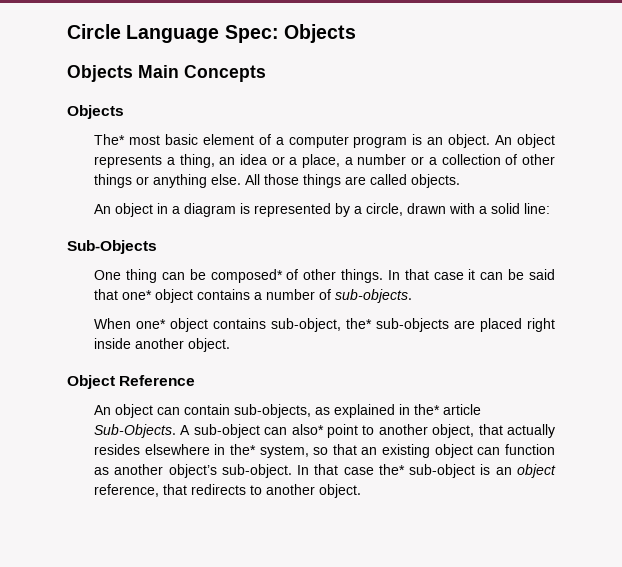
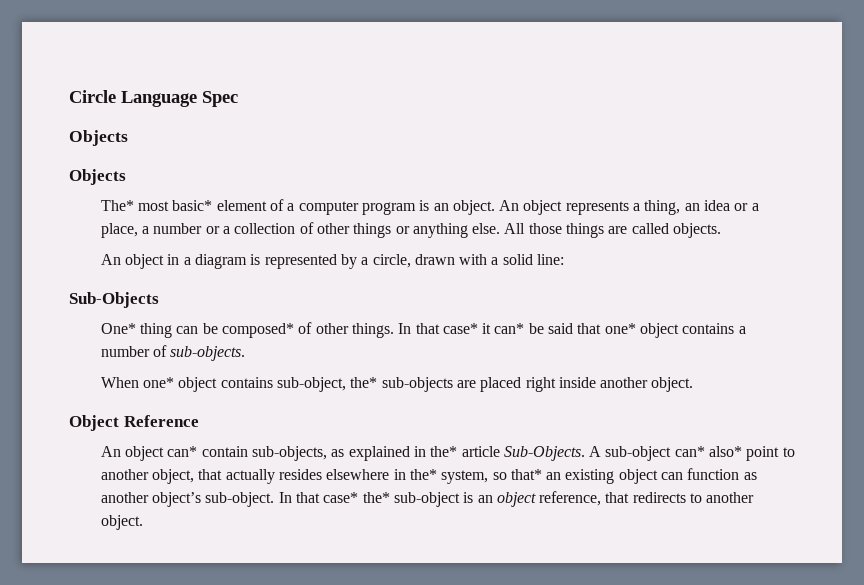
- Circle Language Spec: Objects
- Objects Main Concepts
+ Circle Language Spec
+ Objects
- The* most basic element of a computer program is an object.
+ The* most basic* element of a computer program is an object.
- One thing can be composed* of other things.
+ One* thing can be composed* of other things.
- In that case it can be said that one* object contains a number of sub-objects.
+ In that case* it can* be said that one* object contains a number of sub-objects.
- An object can contain sub-objects, as explained in the* article Sub-Objects.
+ An object can* contain sub-objects, as explained in the* article Sub-Objects.
- A sub-object can also* point to another object, that actually resides elsewhere in the* system, so that an existing object can function as another object’s sub-object.
+ A sub-object can* also* point to another object, that actually resides elsewhere in the* system, so that* an existing object can function as another object’s sub-object.
- In that case the* sub-object is an object reference, that redirects to another object.
+ In that case* the* sub-object is an object reference, that redirects to another object.

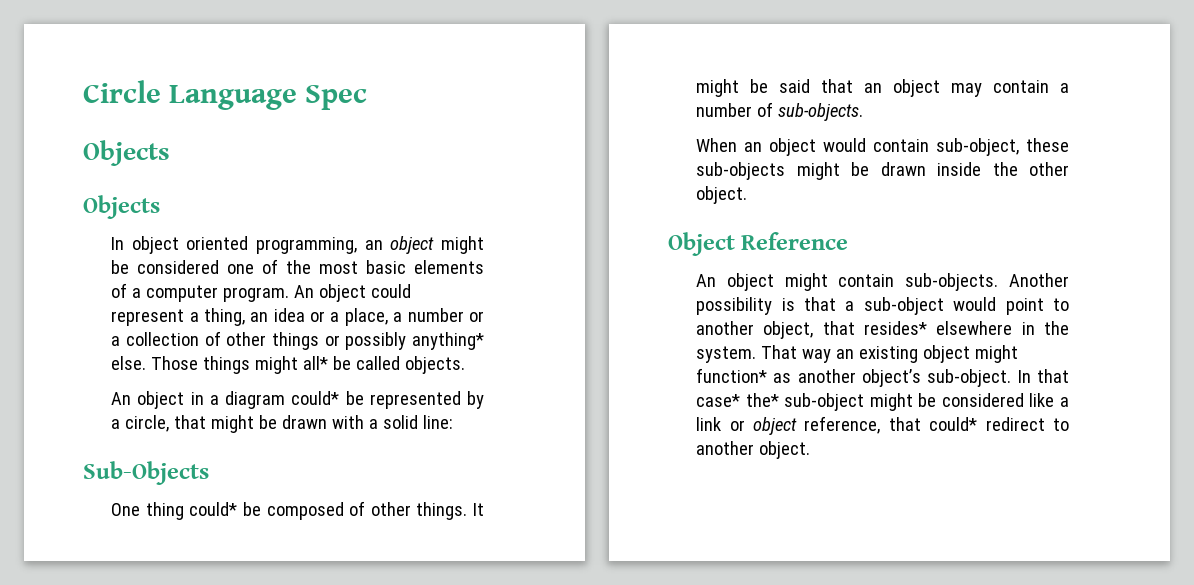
- The* most basic* element of a computer program is an object. An object represents a thing, an idea or a place, a number or a collection of other things or anything else. All those things are called objects.
+ In object oriented programming, an object might be considered one of the most basic elements of a computer program. An object could represent a thing, an idea or a place, a number or a collection of other things or possibly anything* else. Those things might all* be called objects.
- An object in a diagram is represented by a circle, drawn with a solid line:
+ An object in a diagram could* be represented by a circle, that might be drawn with a solid line:
- One* thing can be composed* of other things. In that case* it can* be said that one* object contains a number of sub-objects.
+ One thing could* be composed of other things. It might be said that an object may contain a number of sub-objects.
- When one* object contains sub-object, the* sub-objects are placed right inside another object.
+ When an object would contain sub-object, these sub-objects might be drawn inside the other object.
- An object can* contain sub-objects, as explained in the* article Sub-Objects. A sub-object can* also* point to another object, that actually resides elsewhere in the* system, so that* an existing object can function as another object’s sub-object.
+ An object might contain sub-objects. Another possibility is that a sub-object would point to another object, that resides* elsewhere in the system. That way an existing object might function* as another object’s sub-object.
- In that case* the* sub-object is an object reference, that redirects to another object.
+ In that case* the* sub-object might be considered like a link or object reference, that could* redirect to another object.

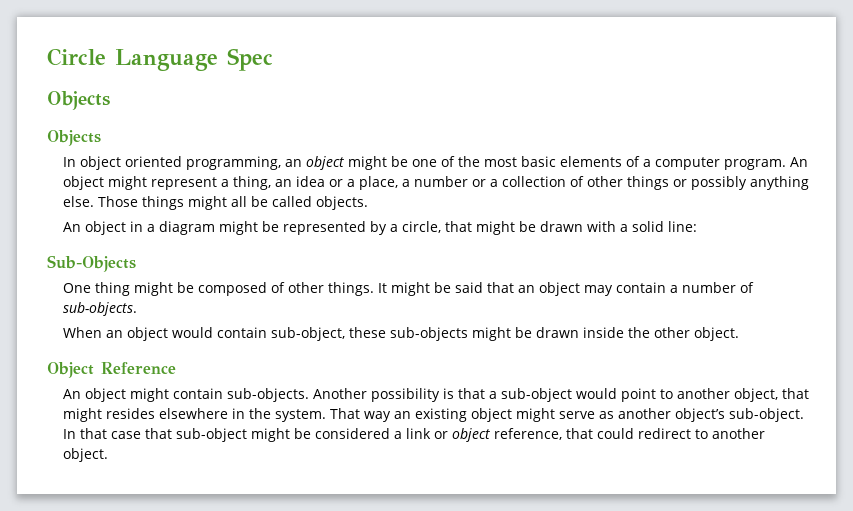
- In object oriented programming, an object might be considered one of the most basic elements of a computer program.
+ In object oriented programming, an object might be one of the most basic elements of a computer program.
- An object could represent a thing, an idea or a place, a number or a collection of other things or possibly anything* else.
+ An object might represent a thing, an idea or a place, a number or a collection of other things or possibly anything else.
- Those things might all* be called objects.
+ Those things might all be called objects.
- An object in a diagram could* be represented by a circle, that might be drawn with a solid line:
+ An object in a diagram might be represented by a circle, that might be drawn with a solid line:
- One thing could* be composed of other things.
+ One thing might be composed of other things.
- Another possibility is that a sub-object would point to another object, that resides* elsewhere in the system.
+ Another possibility is that a sub-object would point to another object, that might resides elsewhere in the system.
- That way an existing object might function* as another object’s sub-object.
+ That way an existing object might serve as another object’s sub-object.
- In that case* the* sub-object might be considered like a link or object reference, that could* redirect to another object.
+ In that case that sub-object might be considered a link or object reference, that could redirect to another object.

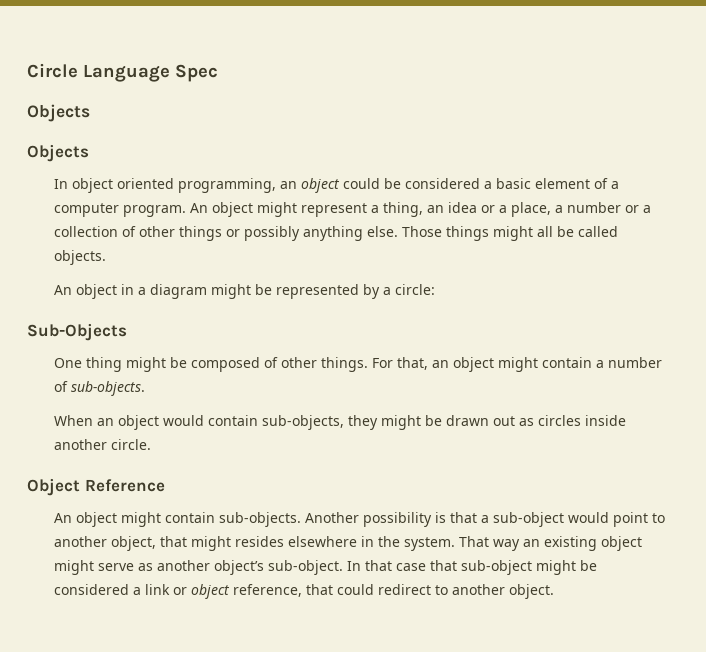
- In object oriented programming, an object might be one of the most basic elements of a computer program.
+ In object oriented programming, an object could be considered a basic element of a computer program.
- An object in a diagram might be represented by a circle, that might be drawn with a solid line:
+ An object in a diagram might be represented by a circle:
- It might be said that an object may contain a number of sub-objects.
+ For that, an object might contain a number of sub-objects.
- When an object would contain sub-object, these sub-objects might be drawn inside the other object.
+ When an object would contain sub-objects, they might be drawn out as circles inside another circle.

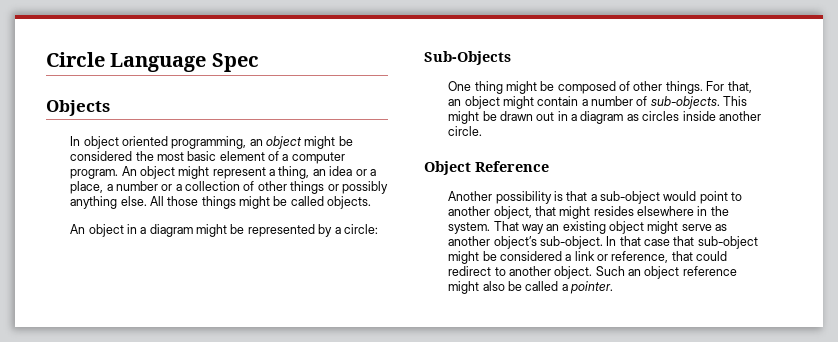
  Circle Language Spec
- Objects
- In object oriented programming, an object could be considered a basic element of a computer program.
+ In object oriented programming, an object might be considered the most basic element of a computer program.
- Those things might all be called objects.
+ All those things might be called objects.
- For that, an object might contain a number of sub-objects.
- When an object would contain sub-objects, they might be drawn out as circles inside another circle.
+ For that, an object might contain a number of sub-objects. This might be drawn out in a diagram as circles inside another circle.
- An object might contain sub-objects.
- In that case that sub-object might be considered a link or object reference, that could redirect to another object.
+ In that case that sub-object might be considered a link or reference, that could redirect to another object.
+ Such an object reference might also be called a pointer.

